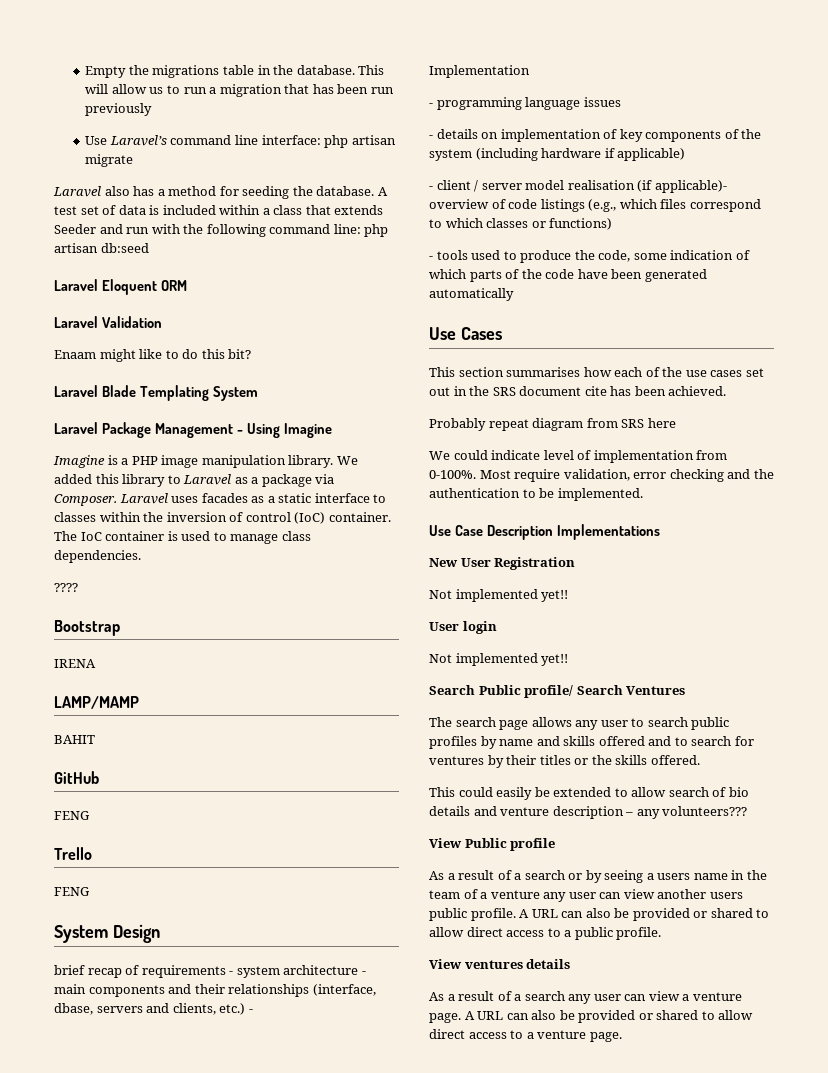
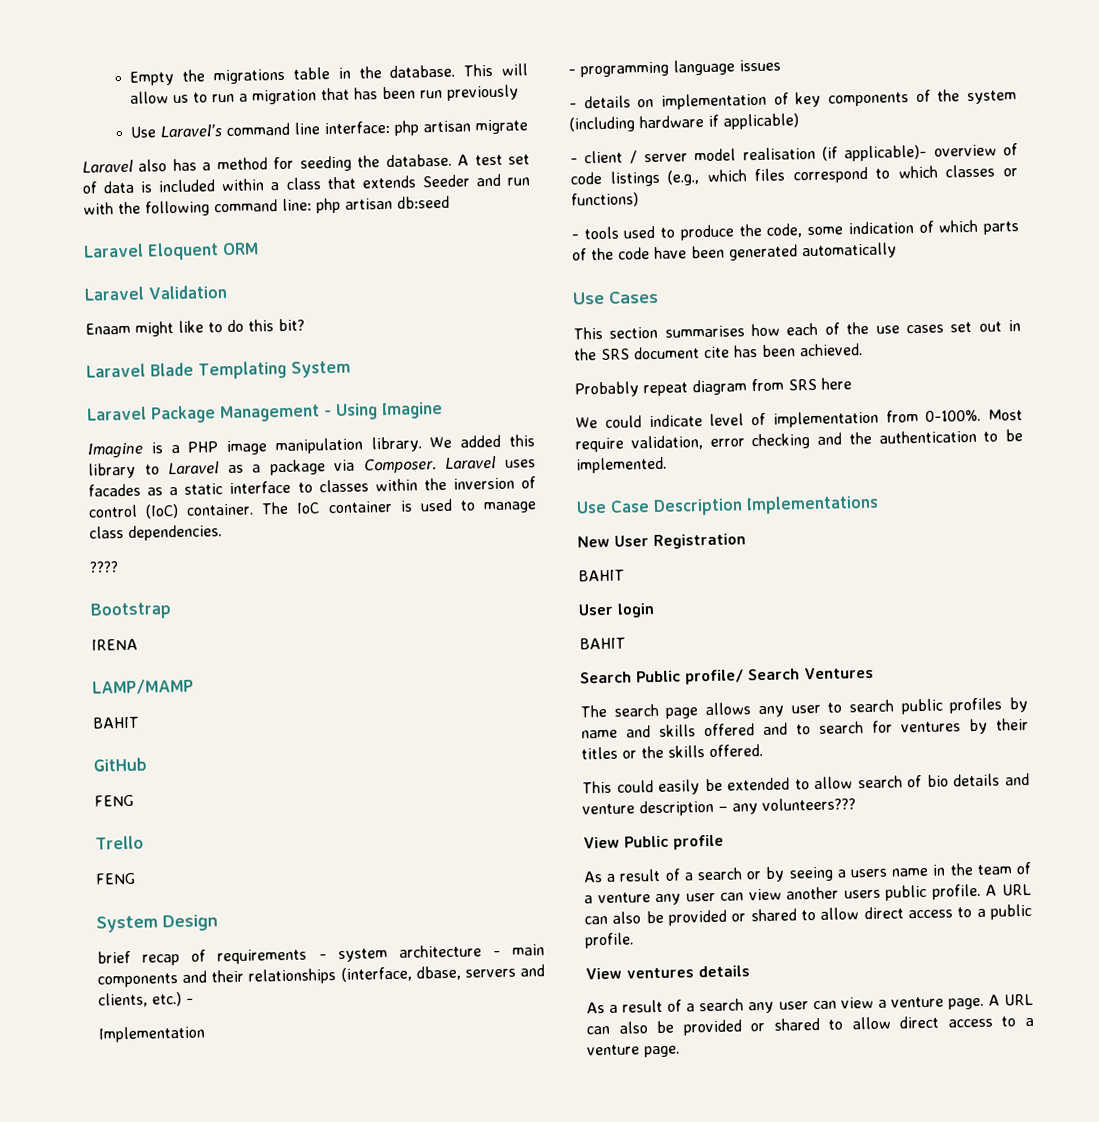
  New User Registration
- Not implemented yet!!
+ BAHIT
  User login
- Not implemented yet!!
+ BAHIT

